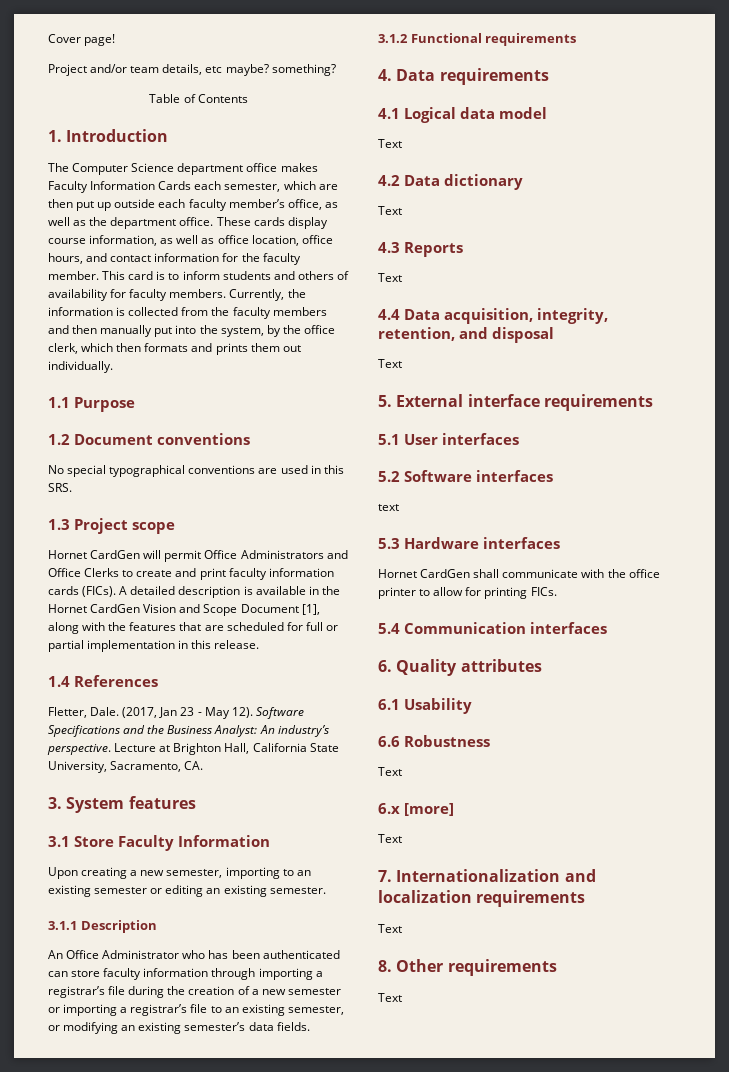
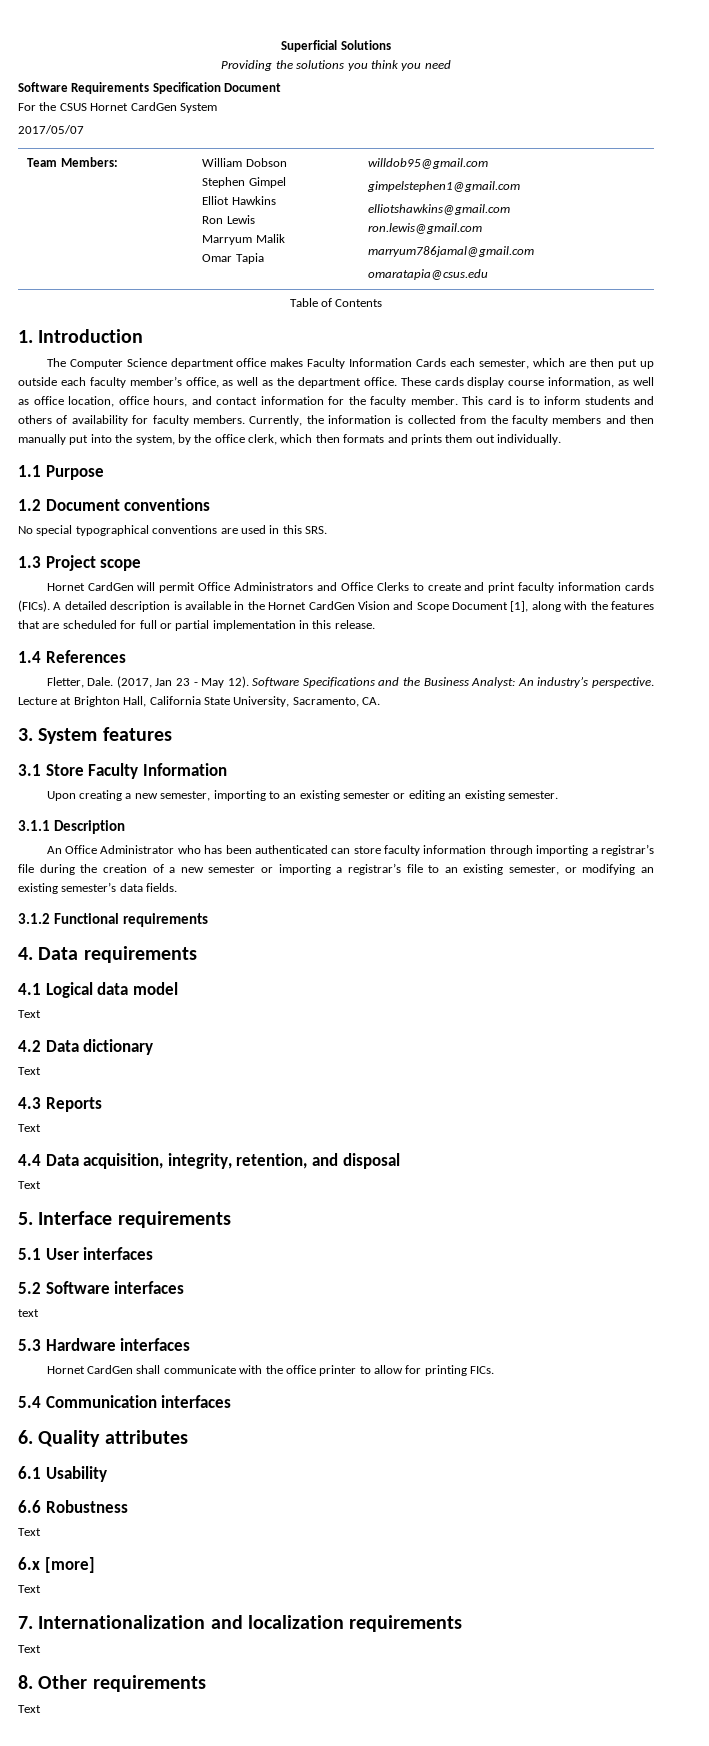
- Cover page!
- Project and/or team details, etc maybe? something?
+ Superficial Solutions
+ Providing the solutions you think you need
+ Software Requirements Specification Document
+ For the CSUS Hornet CardGen System
+ 2017/05/07
+ Team Members: | William Dobson
+ Stephen Gimpel
+ Elliot Hawkins
+ Ron Lewis
+ Marryum Malik
+ Omar Tapia | willdob95@gmail.com
+ gimpelstephen1@gmail.com
+ elliotshawkins@gmail.com
+ ron.lewis@gmail.com
+ marryum786jamal@gmail.com
+ omaratapia@csus.edu
- 5. External interface requirements
+ 5. Interface requirements

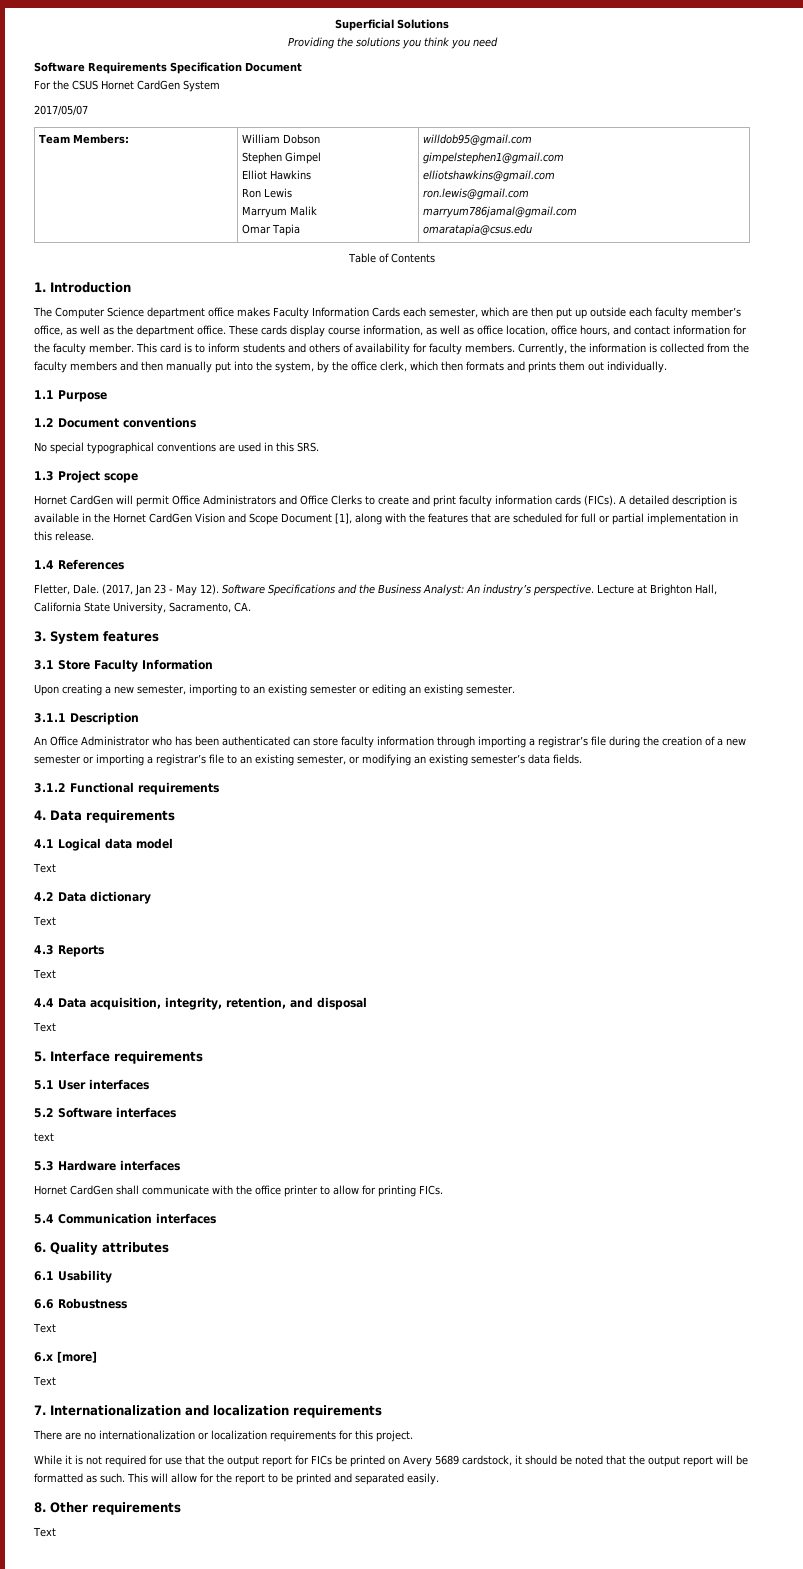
  7. Internationalization and localization requirements
- Text
+ There are no internationalization or localization requirements for this project.
+ While it is not required for use that the output report for FICs be printed on Avery 5689 cardstock, it should be noted that the output report will be formatted as such. This will allow for the report to be printed and separated easily.

